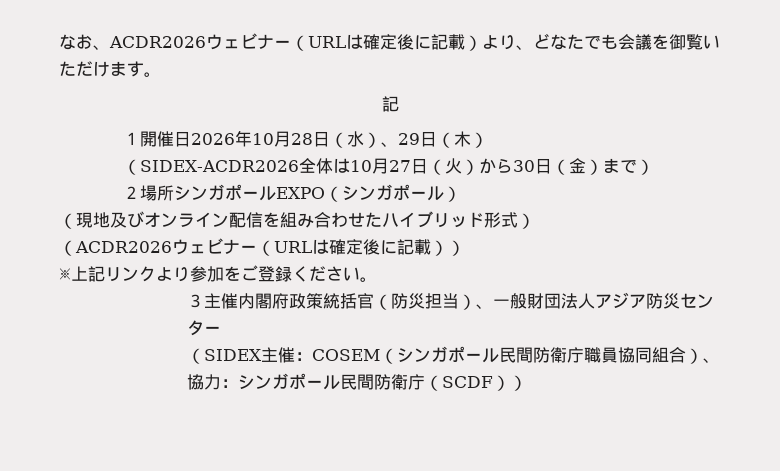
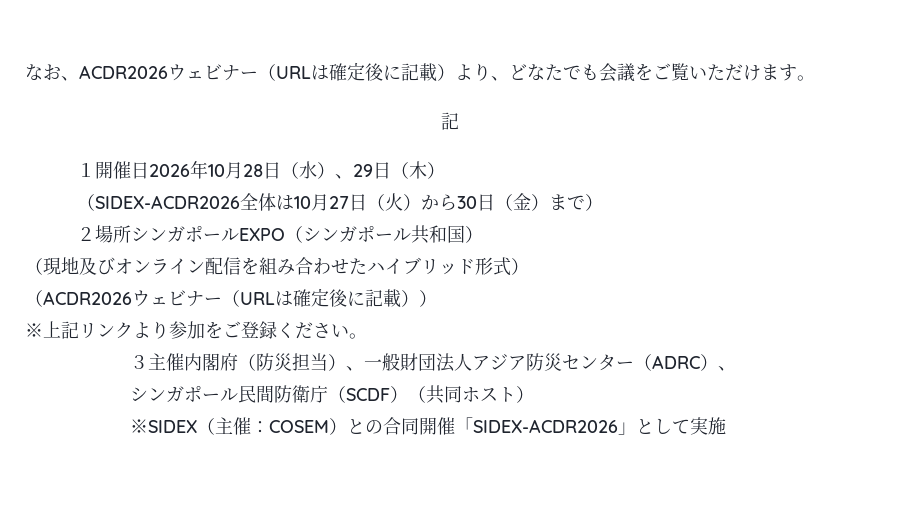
- なお、ACDR2026ウェビナー（URLは確定後に記載）より、どなたでも会議を御覧いただけます。
+ なお、ACDR2026ウェビナー（URLは確定後に記載）より、どなたでも会議をご覧いただけます。
- ２場所シンガポールEXPO（シンガポール）
+ ２場所シンガポールEXPO（シンガポール共和国）
- ３主催内閣府政策統括官（防災担当）、一般財団法人アジア防災センター
- （SIDEX主催：COSEM（シンガポール民間防衛庁職員協同組合）、協力：シンガポール民間防衛庁（SCDF））
+ ３主催内閣府（防災担当）、一般財団法人アジア防災センター（ADRC）、
+ シンガポール民間防衛庁（SCDF）（共同ホスト）
+ ※SIDEX（主催：COSEM）との合同開催「SIDEX-ACDR2026」として実施

